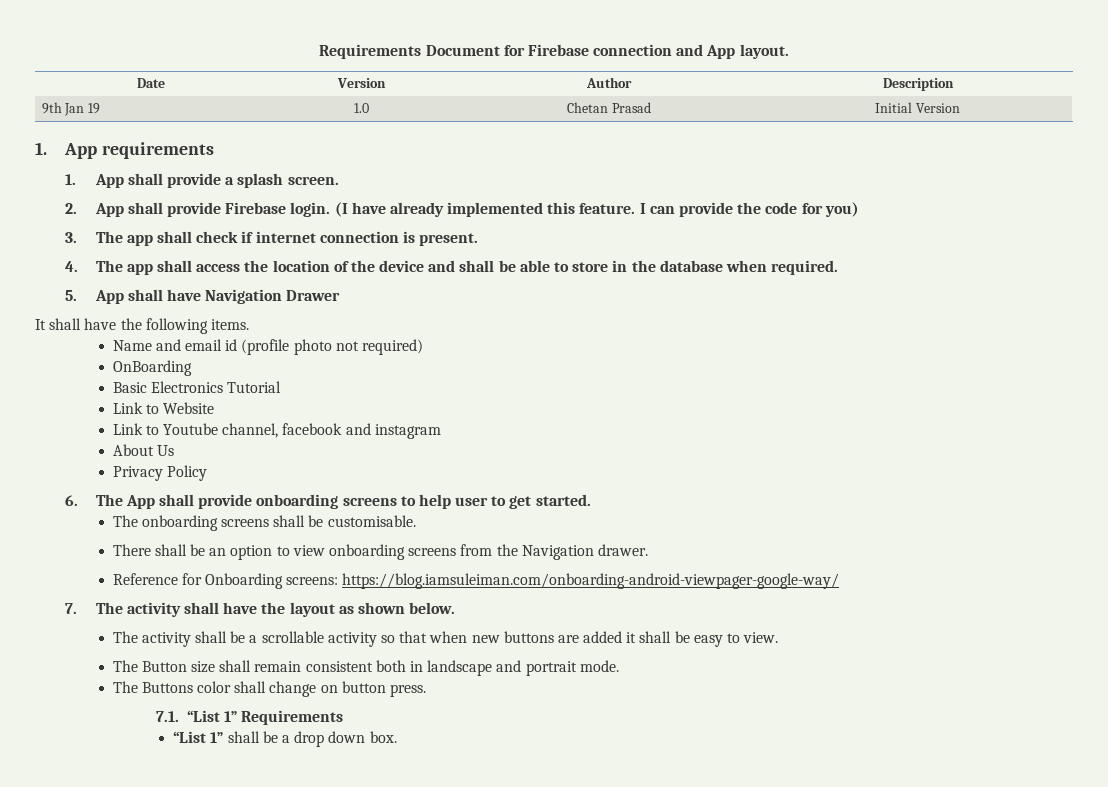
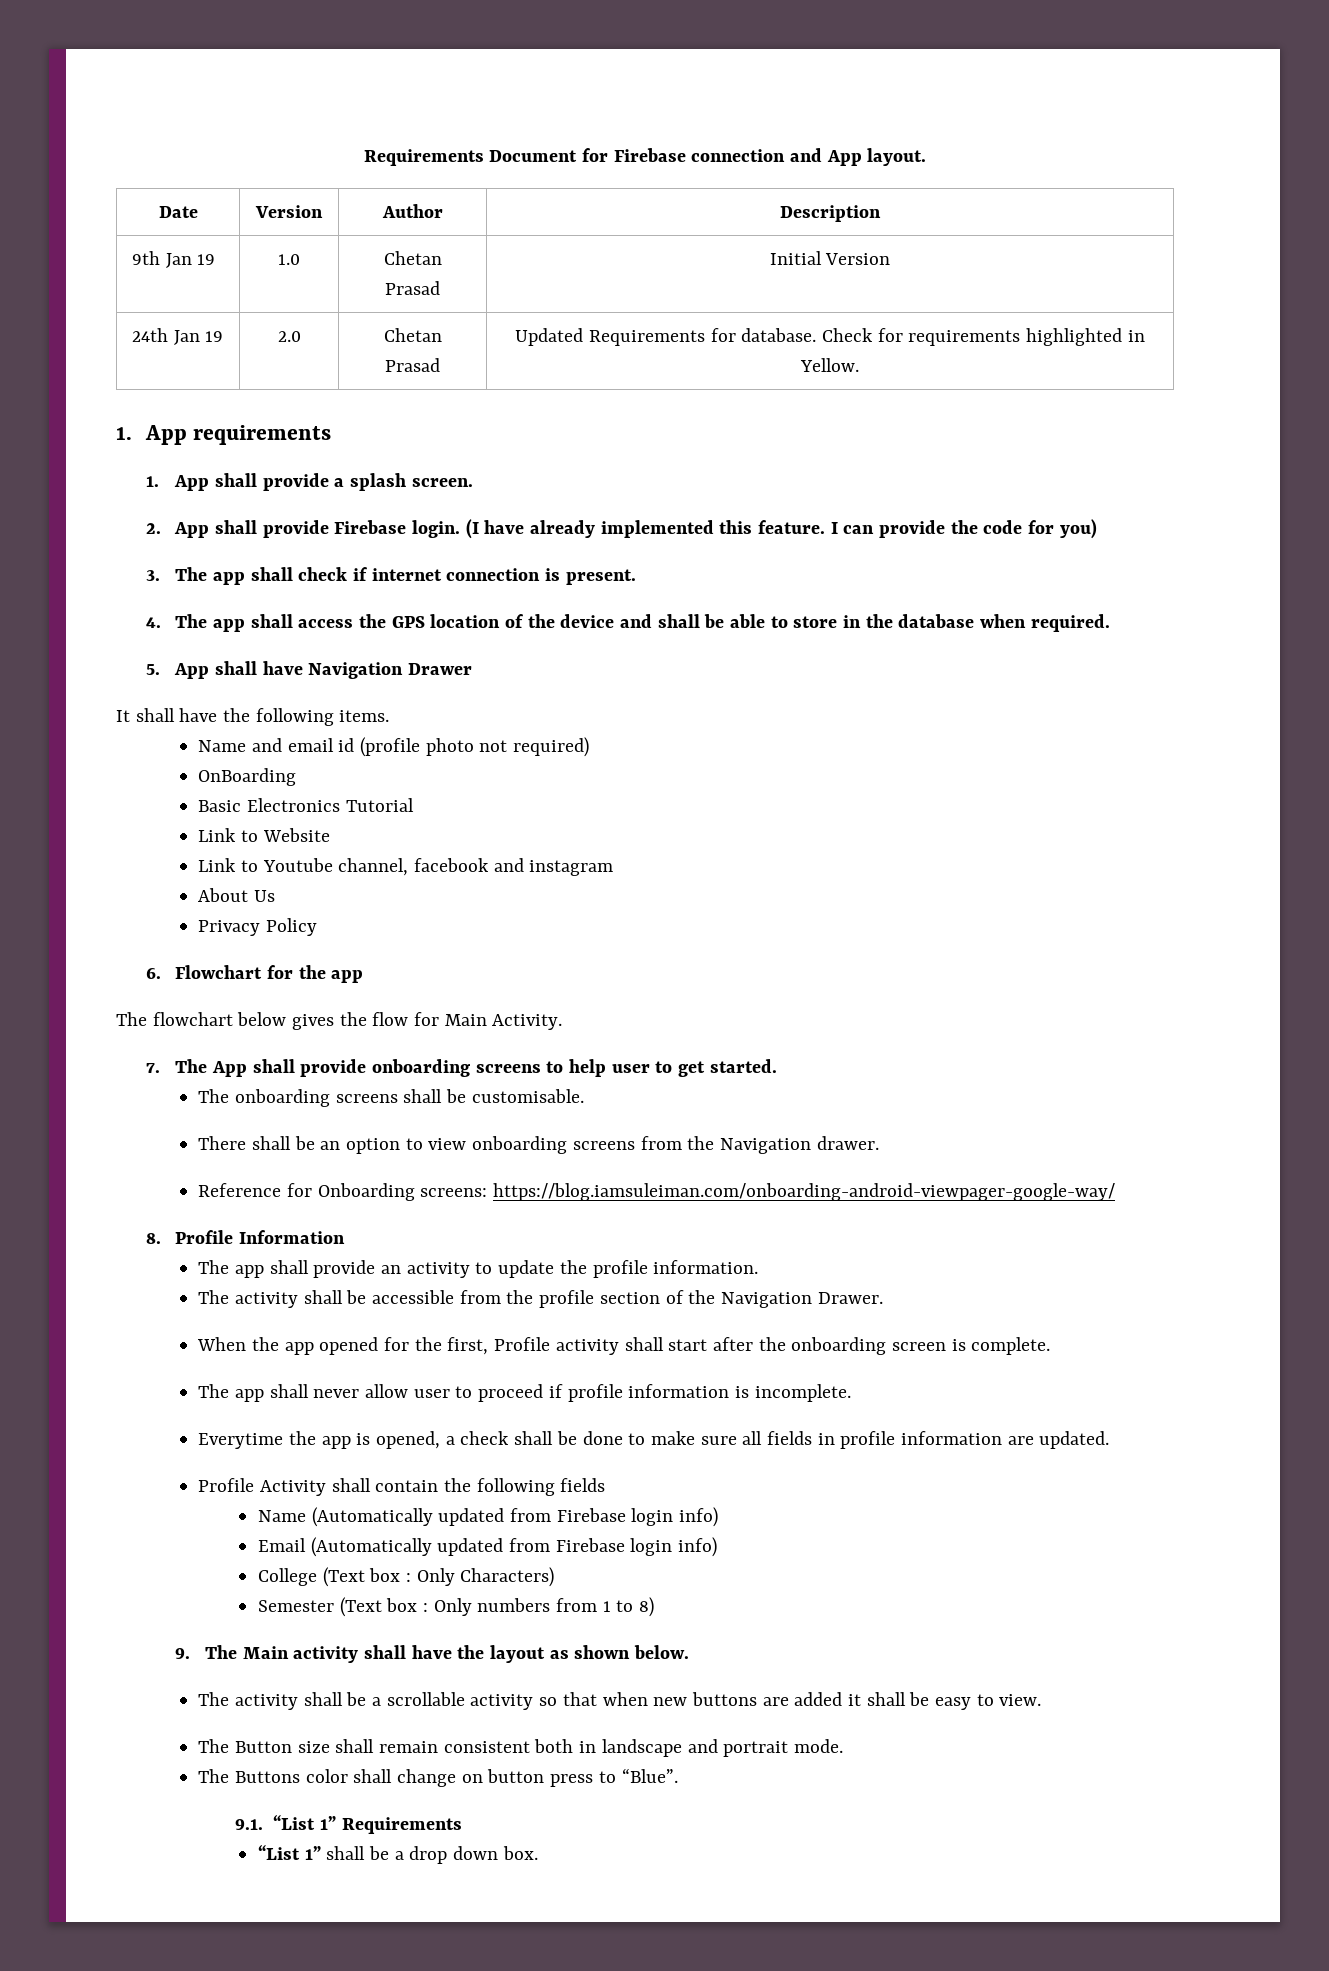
+ 24th Jan 19 | 2.0 | Chetan Prasad | Updated Requirements for database. Check for requirements highlighted in Yellow.
- 4. The app shall access the location of the device and shall be able to store in the database when required.
+ 4. The app shall access the GPS location of the device and shall be able to store in the database when required.
- 6. The App shall provide onboarding screens to help user to get started.
+ 6. Flowchart for the app
+ The flowchart below gives the flow for Main Activity.
+ 7. The App shall provide onboarding screens to help user to get started.
- 7. The activity shall have the layout as shown below.
+ 8. Profile Information
+ The app shall provide an activity to update the profile information.
+ The activity shall be accessible from the profile section of the Navigation Drawer.
+ When the app opened for the first, Profile activity shall start after the onboarding screen is complete.
+ The app shall never allow user to proceed if profile information is incomplete.
+ Everytime the app is opened, a check shall be done to make sure all fields in profile information are updated.
+ Profile Activity shall contain the following fields
+ Name (Automatically updated from Firebase login info)
+ Email (Automatically updated from Firebase login info)
+ College (Text box : Only Characters)
+ Semester (Text box : Only numbers from 1 to 8)
+ 9. The Main activity shall have the layout as shown below.
- The Buttons color shall change on button press.
- 7.1. “List 1” Requirements
+ The Buttons color shall change on button press to “Blue”.
+ 9.1. “List 1” Requirements

